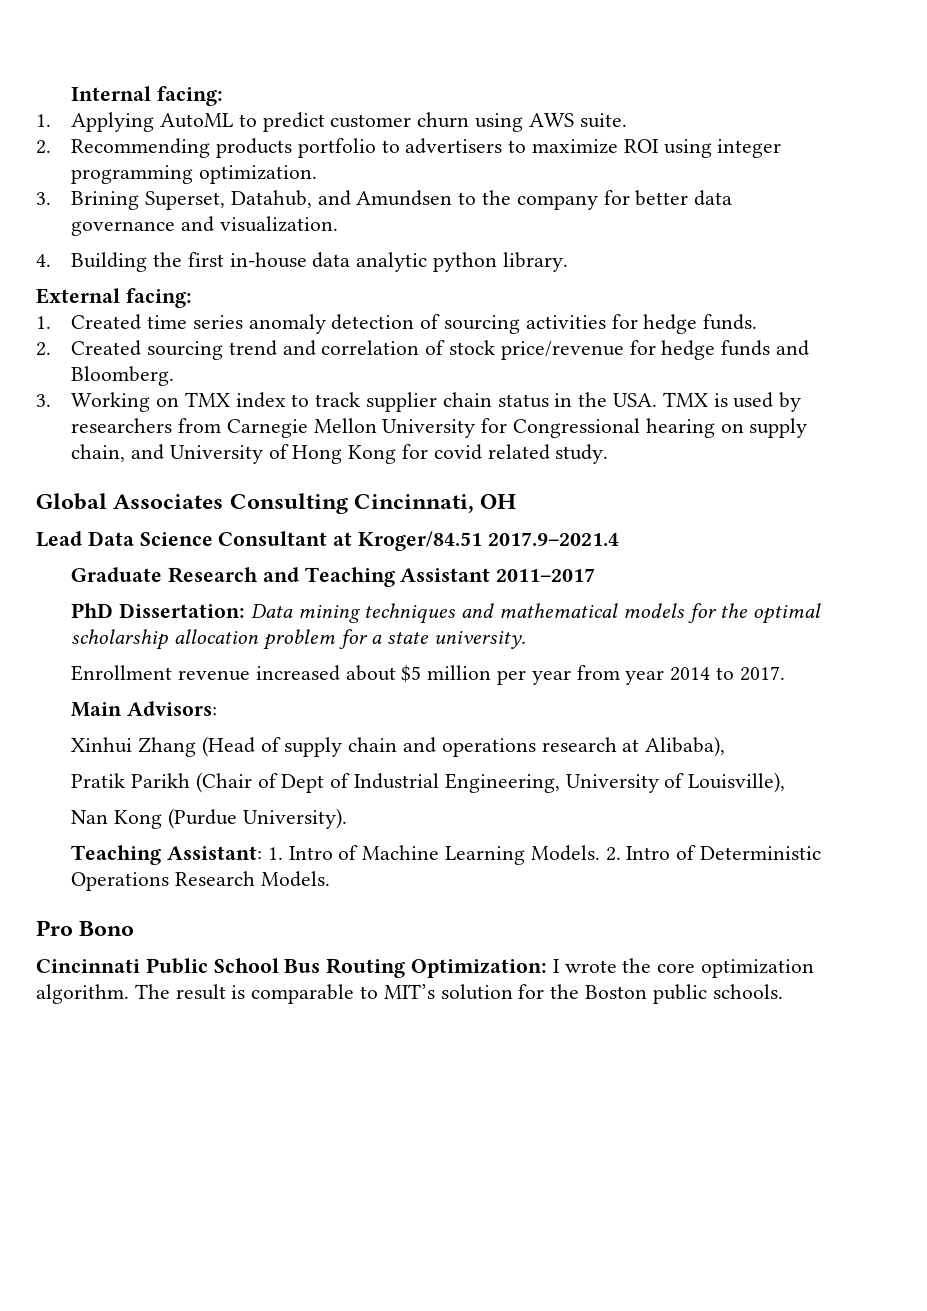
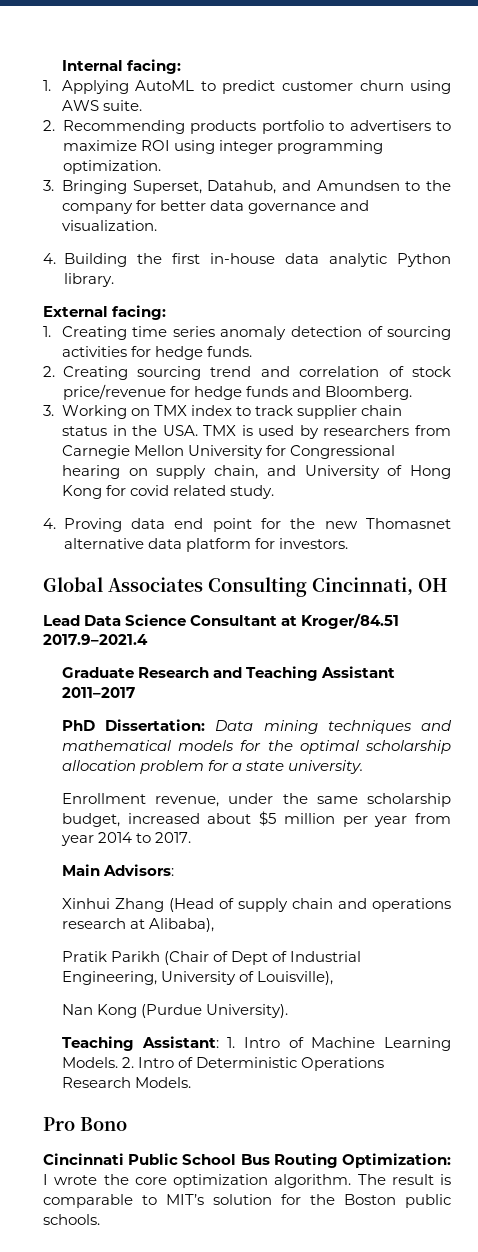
- 3. Brining Superset, Datahub, and Amundsen to the company for better data governance and visualization.
+ 3. Bringing Superset, Datahub, and Amundsen to the company for better data governance and visualization.
- 4. Building the first in-house data analytic python library.
+ 4. Building the first in-house data analytic Python library.
- 1. Created time series anomaly detection of sourcing activities for hedge funds.
+ 1. Creating time series anomaly detection of sourcing activities for hedge funds.
- 2. Created sourcing trend and correlation of stock price/revenue for hedge funds and Bloomberg.
+ 2. Creating sourcing trend and correlation of stock price/revenue for hedge funds and Bloomberg.
+ 4. Proving data end point for the new Thomasnet alternative data platform for investors.
- Enrollment revenue increased about $5 million per year from year 2014 to 2017.
+ Enrollment revenue, under the same scholarship budget, increased about $5 million per year from year 2014 to 2017.

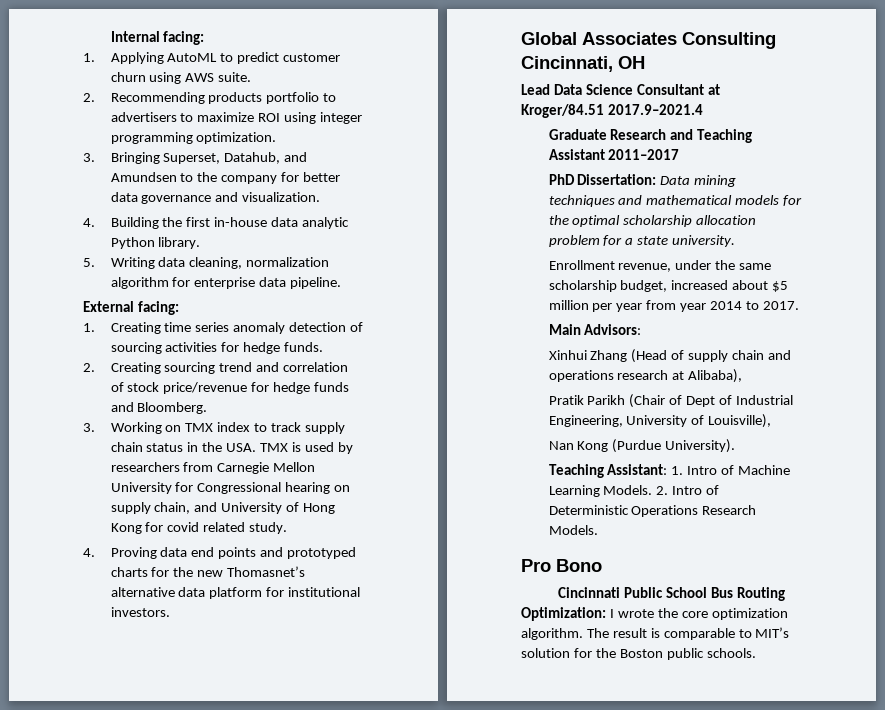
+ 5. Writing data cleaning, normalization algorithm for enterprise data pipeline.
- 3. Working on TMX index to track supplier chain status in the USA. TMX is used by researchers from Carnegie Mellon University for Congressional hearing on supply chain, and University of Hong Kong for covid related study.
+ 3. Working on TMX index to track supply chain status in the USA. TMX is used by researchers from Carnegie Mellon University for Congressional hearing on supply chain, and University of Hong Kong for covid related study.
- 4. Proving data end point for the new Thomasnet alternative data platform for investors.
+ 4. Proving data end points and prototyped charts for the new Thomasnet’s alternative data platform for institutional investors.

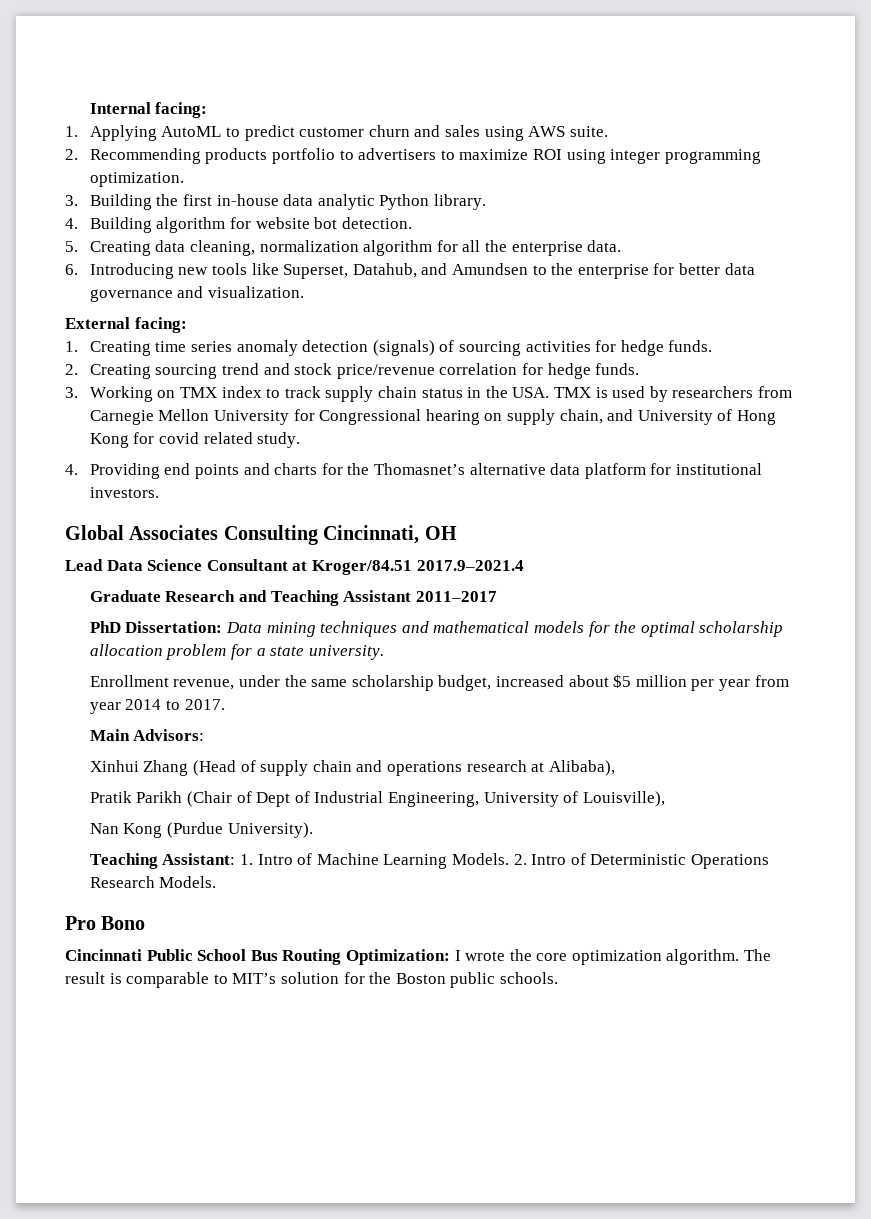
- 1. Applying AutoML to predict customer churn using AWS suite.
+ 1. Applying AutoML to predict customer churn and sales using AWS suite.
- 3. Bringing Superset, Datahub, and Amundsen to the company for better data governance and visualization.
- 4. Building the first in-house data analytic Python library.
+ 3. Building the first in-house data analytic Python library.
- 5. Writing data cleaning, normalization algorithm for enterprise data pipeline.
+ 4. Building algorithm for website bot detection.
+ 5. Creating data cleaning, normalization algorithm for all the enterprise data.
+ 6. Introducing new tools like Superset, Datahub, and Amundsen to the enterprise for better data governance and visualization.
- 1. Creating time series anomaly detection of sourcing activities for hedge funds.
+ 1. Creating time series anomaly detection (signals) of sourcing activities for hedge funds.
- 2. Creating sourcing trend and correlation of stock price/revenue for hedge funds and Bloomberg.
+ 2. Creating sourcing trend and stock price/revenue correlation for hedge funds.
- 4. Proving data end points and prototyped charts for the new Thomasnet’s alternative data platform for institutional investors.
+ 4. Providing end points and charts for the Thomasnet’s alternative data platform for institutional investors.

